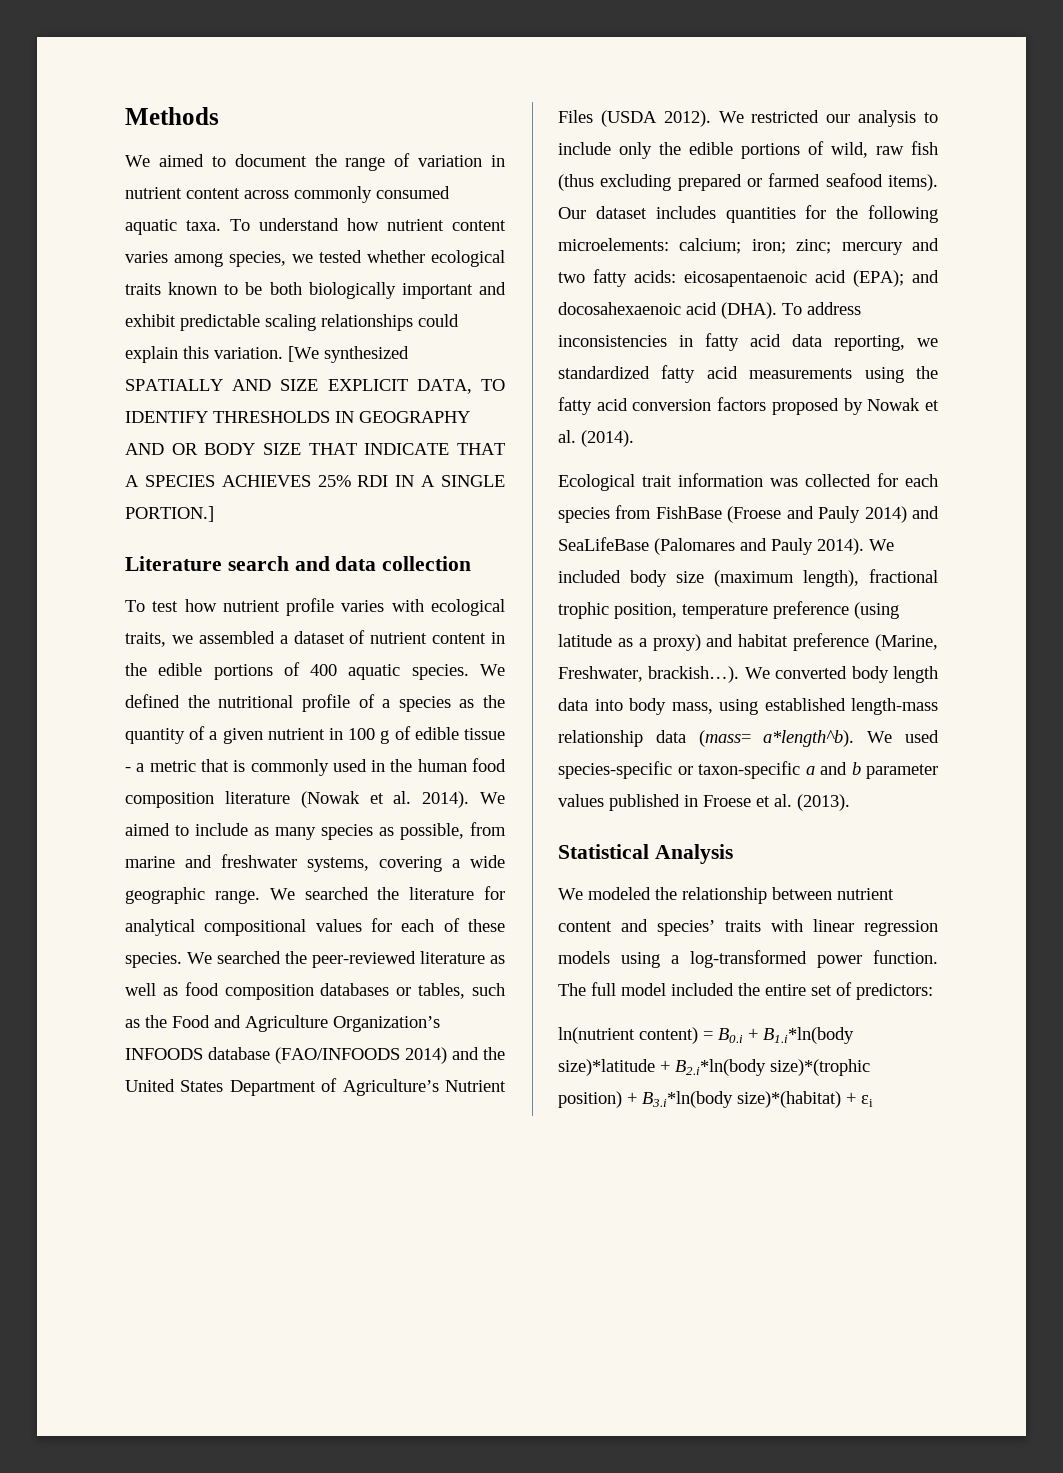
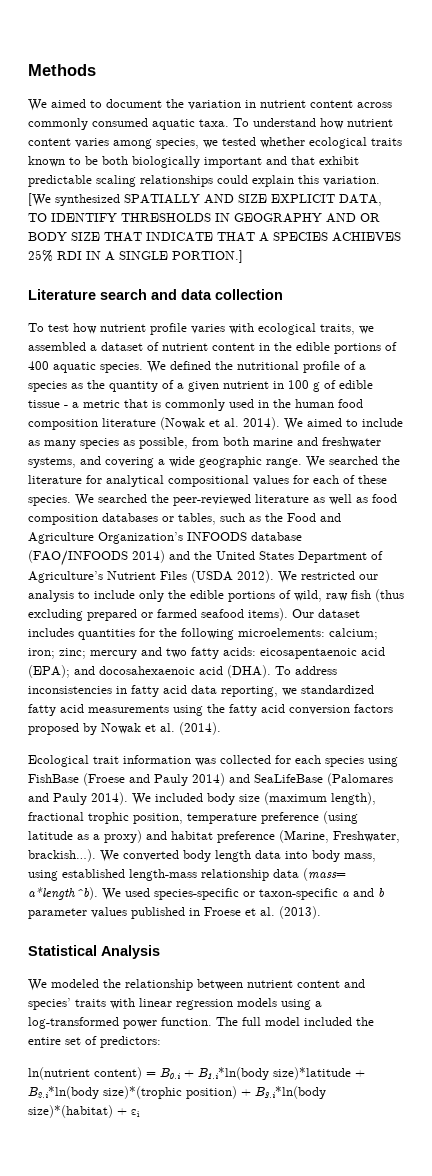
- We aimed to document the range of variation in nutrient content across commonly consumed aquatic taxa.
+ We aimed to document the variation in nutrient content across commonly consumed aquatic taxa.
- To understand how nutrient content varies among species, we tested whether ecological traits known to be both biologically important and exhibit predictable scaling relationships could explain this variation.
+ To understand how nutrient content varies among species, we tested whether ecological traits known to be both biologically important and that exhibit predictable scaling relationships could explain this variation.
- We aimed to include as many species as possible, from marine and freshwater systems, covering a wide geographic range.
+ We aimed to include as many species as possible, from both marine and freshwater systems, and covering a wide geographic range.
- Ecological trait information was collected for each species from FishBase (Froese and Pauly 2014) and SeaLifeBase (Palomares and Pauly 2014).
+ Ecological trait information was collected for each species using FishBase (Froese and Pauly 2014) and SeaLifeBase (Palomares and Pauly 2014).

